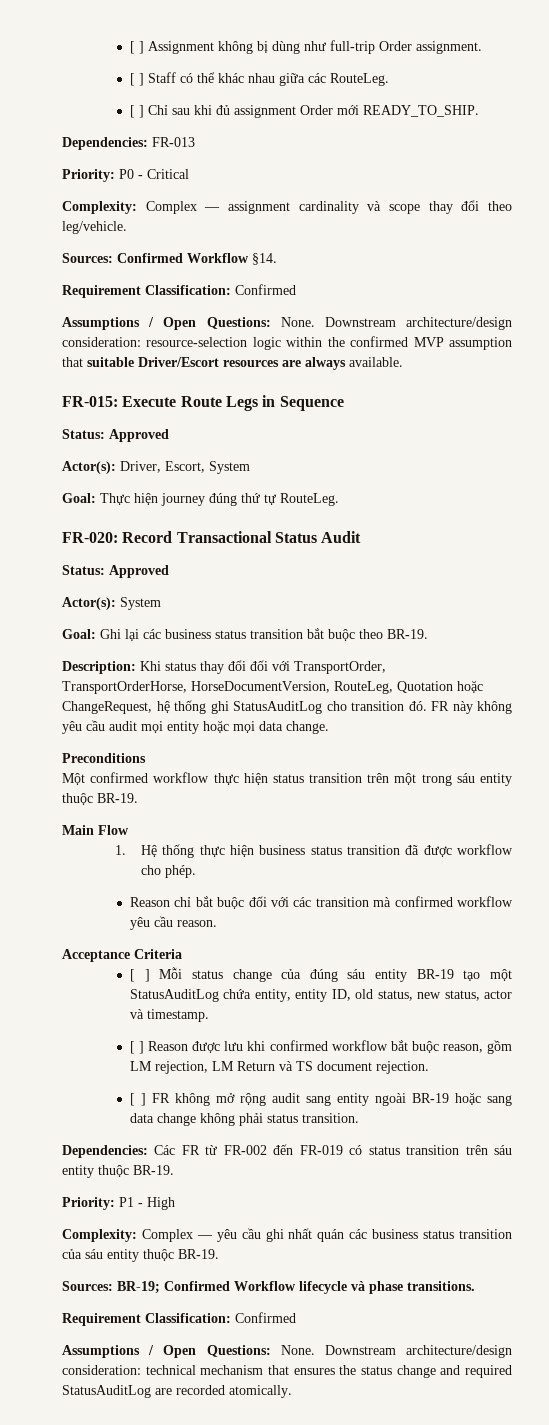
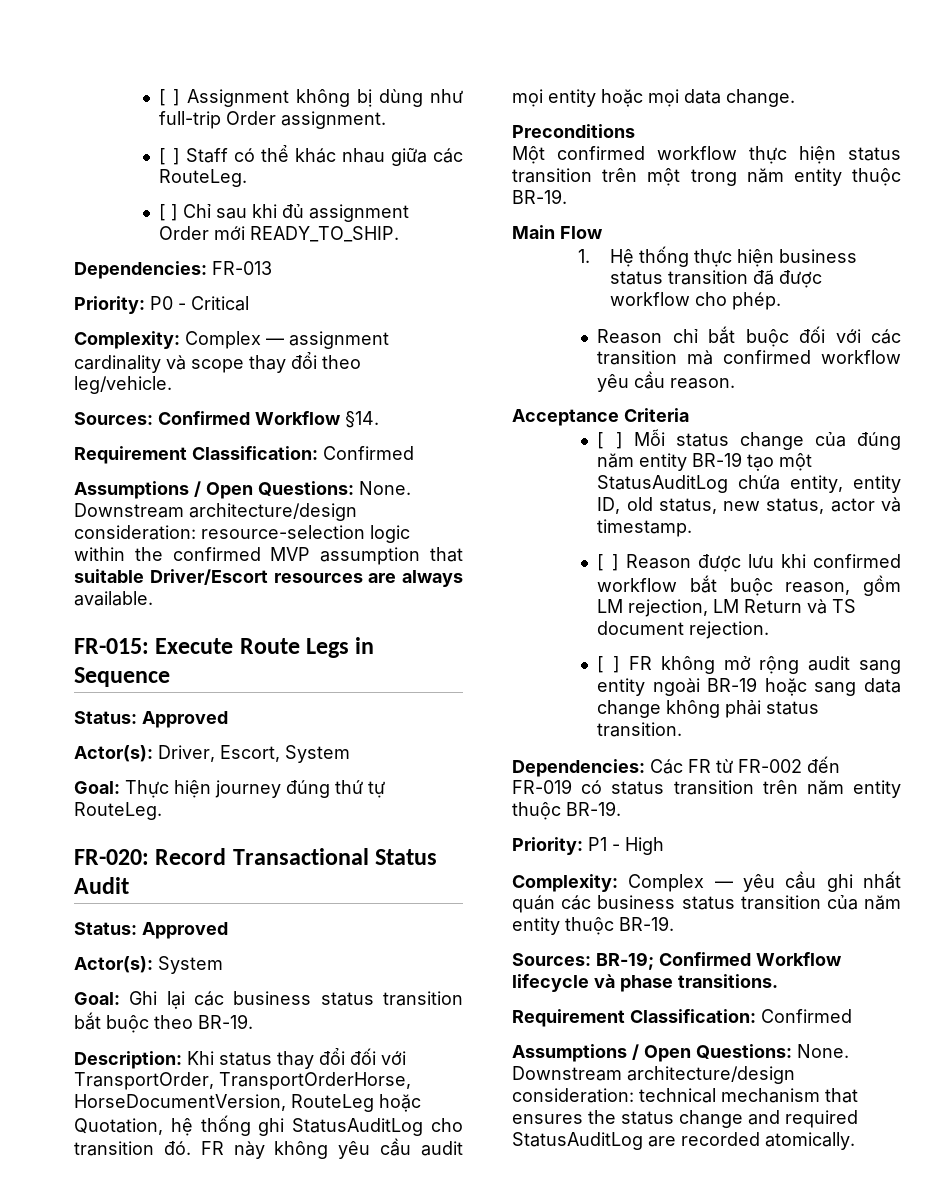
- Description: Khi status thay đổi đối với TransportOrder, TransportOrderHorse, HorseDocumentVersion, RouteLeg, Quotation hoặc ChangeRequest, hệ thống ghi StatusAuditLog cho transition đó.
+ Description: Khi status thay đổi đối với TransportOrder, TransportOrderHorse, HorseDocumentVersion, RouteLeg hoặc Quotation, hệ thống ghi StatusAuditLog cho transition đó.
- Một confirmed workflow thực hiện status transition trên một trong sáu entity thuộc BR-19.
+ Một confirmed workflow thực hiện status transition trên một trong năm entity thuộc BR-19.
- [ ] Mỗi status change của đúng sáu entity BR-19 tạo một StatusAuditLog chứa entity, entity ID, old status, new status, actor và timestamp.
+ [ ] Mỗi status change của đúng năm entity BR-19 tạo một StatusAuditLog chứa entity, entity ID, old status, new status, actor và timestamp.
- Dependencies: Các FR từ FR-002 đến FR-019 có status transition trên sáu entity thuộc BR-19.
+ Dependencies: Các FR từ FR-002 đến FR-019 có status transition trên năm entity thuộc BR-19.
- Complexity: Complex — yêu cầu ghi nhất quán các business status transition của sáu entity thuộc BR-19.
+ Complexity: Complex — yêu cầu ghi nhất quán các business status transition của năm entity thuộc BR-19.

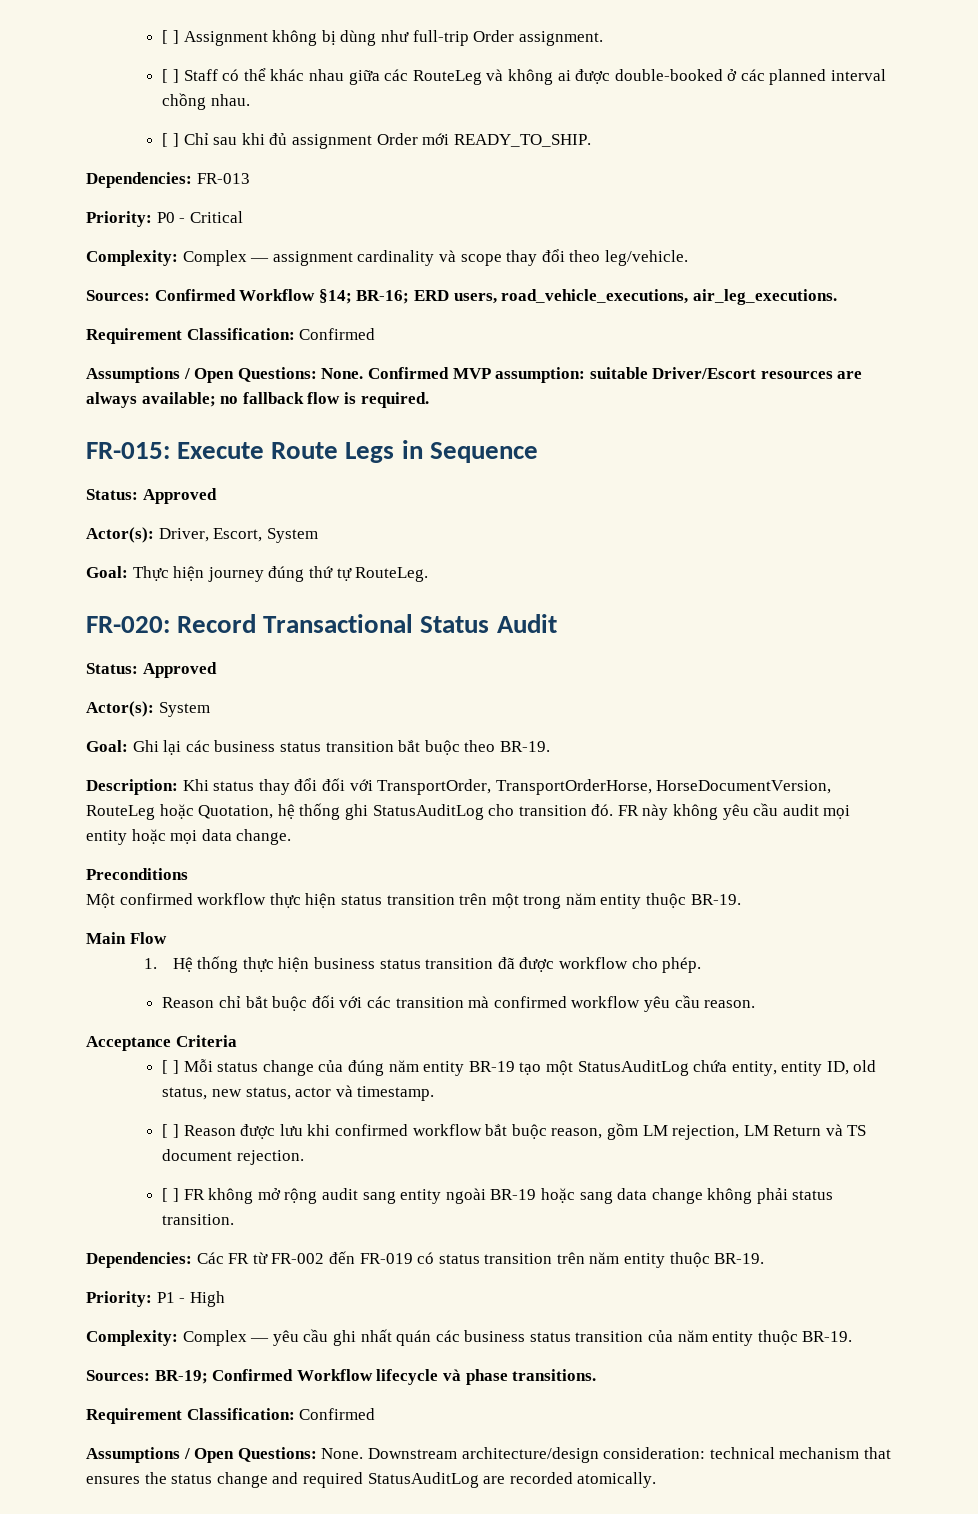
- [ ] Staff có thể khác nhau giữa các RouteLeg.
+ [ ] Staff có thể khác nhau giữa các RouteLeg và không ai được double-booked ở các planned interval chồng nhau.
- Sources: Confirmed Workflow §14.
+ Sources: Confirmed Workflow §14; BR-16; ERD users, road_vehicle_executions, air_leg_executions.
  Requirement Classification: Confirmed
- Assumptions / Open Questions: None. Downstream architecture/design consideration: resource-selection logic within the confirmed MVP assumption that suitable Driver/Escort resources are always available.
+ Assumptions / Open Questions: None. Confirmed MVP assumption: suitable Driver/Escort resources are always available; no fallback flow is required.

